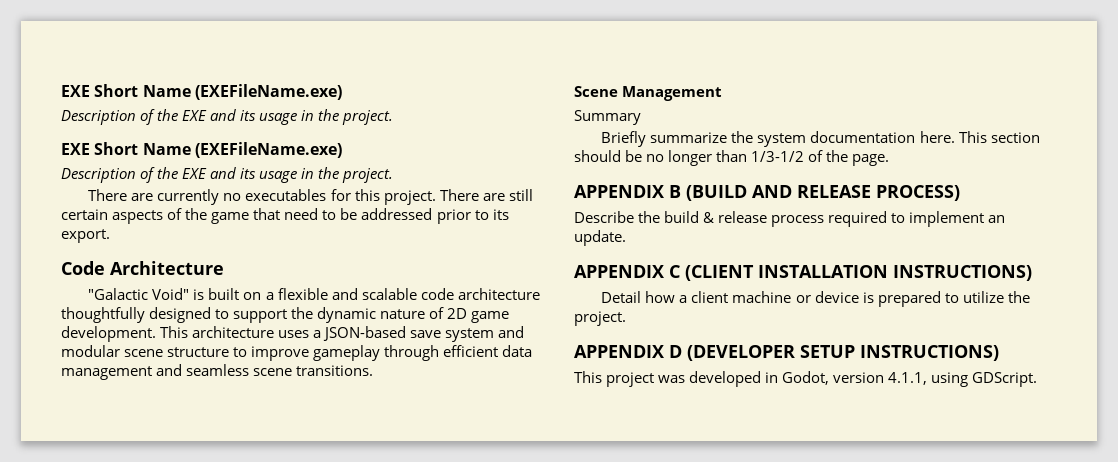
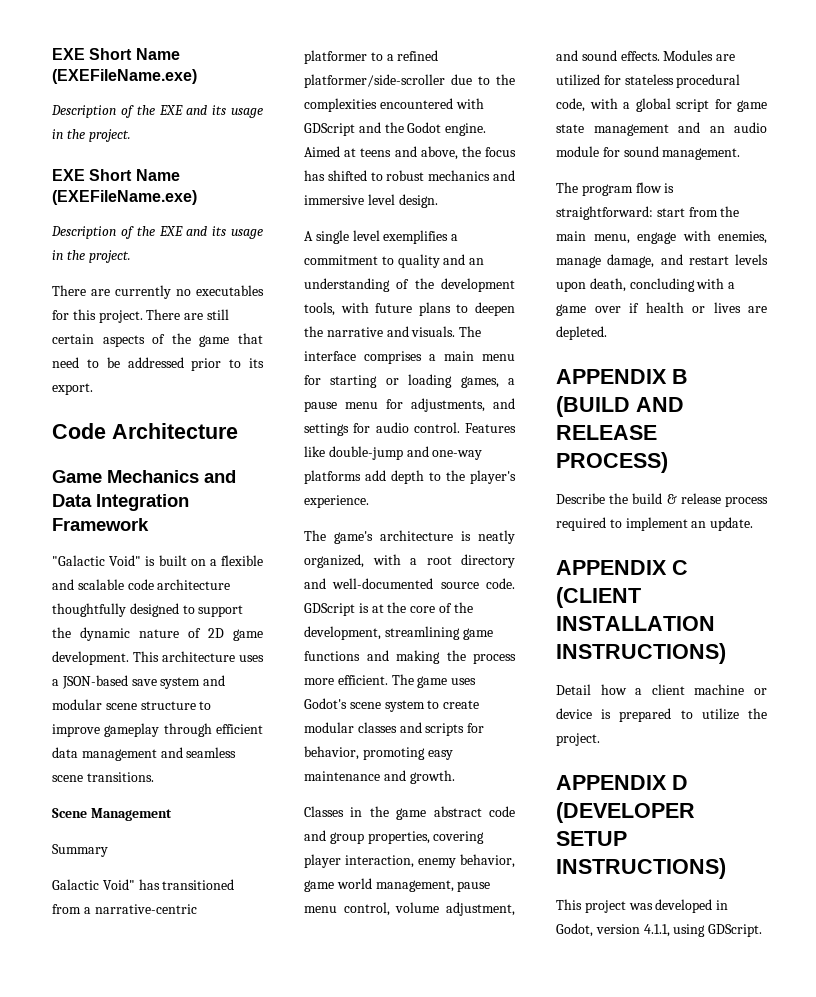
+ Game Mechanics and Data Integration Framework
- Briefly summarize the system documentation here. This section should be no longer than 1/3-1/2 of the page.
+ Galactic Void" has transitioned from a narrative-centric platformer to a refined platformer/side-scroller due to the complexities encountered with GDScript and the Godot engine. Aimed at teens and above, the focus has shifted to robust mechanics and immersive level design.
+ A single level exemplifies a commitment to quality and an understanding of the development tools, with future plans to deepen the narrative and visuals. The interface comprises a main menu for starting or loading games, a pause menu for adjustments, and settings for audio control. Features like double-jump and one-way platforms add depth to the player's experience.
+ The game's architecture is neatly organized, with a root directory and well-documented source code. GDScript is at the core of the development, streamlining game functions and making the process more efficient. The game uses Godot's scene system to create modular classes and scripts for behavior, promoting easy maintenance and growth.
+ Classes in the game abstract code and group properties, covering player interaction, enemy behavior, game world management, pause menu control, volume adjustment, and sound effects. Modules are utilized for stateless procedural code, with a global script for game state management and an audio module for sound management.
+ The program flow is straightforward: start from the main menu, engage with enemies, manage damage, and restart levels upon death, concluding with a game over if health or lives are depleted.

